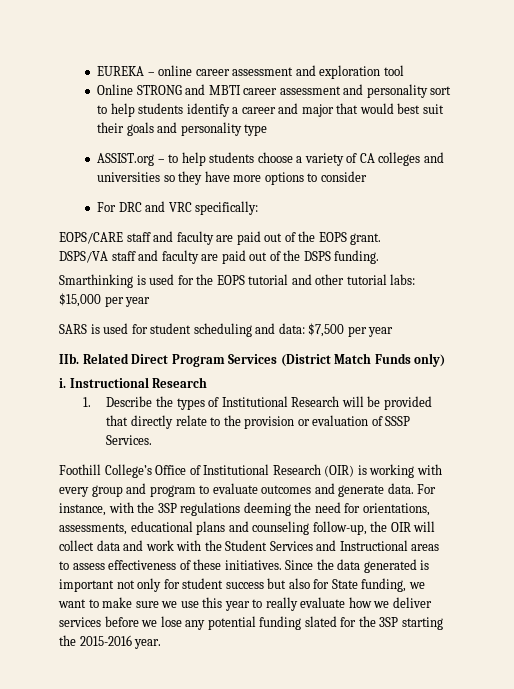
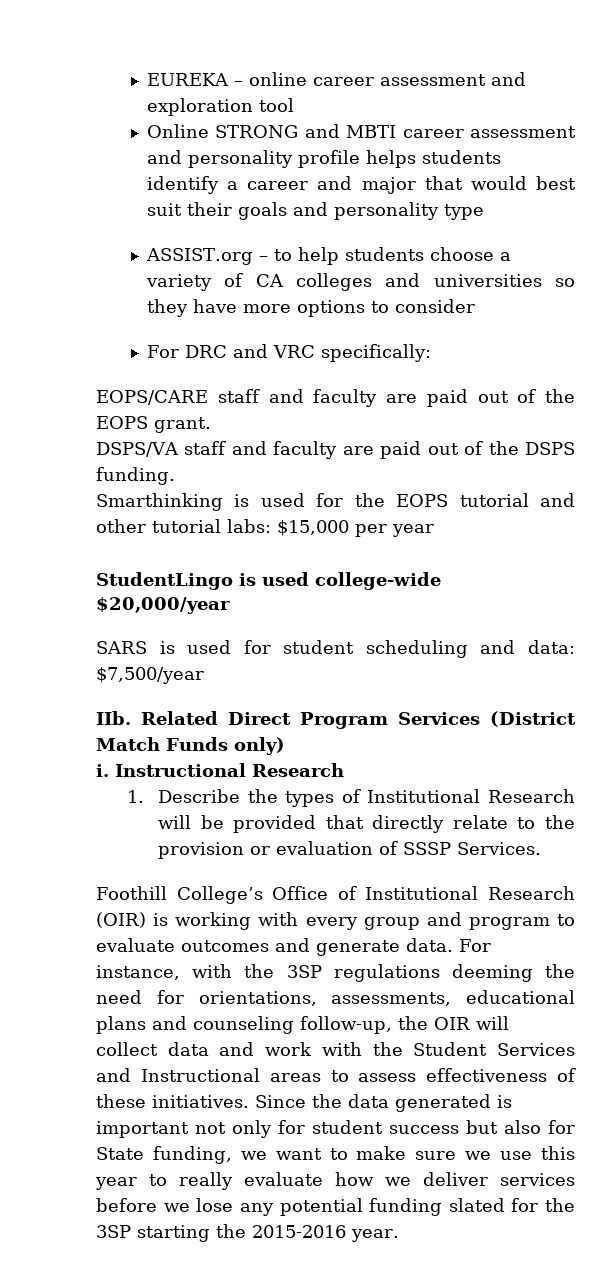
- Online STRONG and MBTI career assessment and personality sort to help students identify a career and major that would best suit their goals and personality type
+ Online STRONG and MBTI career assessment and personality profile helps students identify a career and major that would best suit their goals and personality type
+ StudentLingo is used college-wide $20,000/year
- SARS is used for student scheduling and data: $7,500 per year
+ SARS is used for student scheduling and data: $7,500/year

